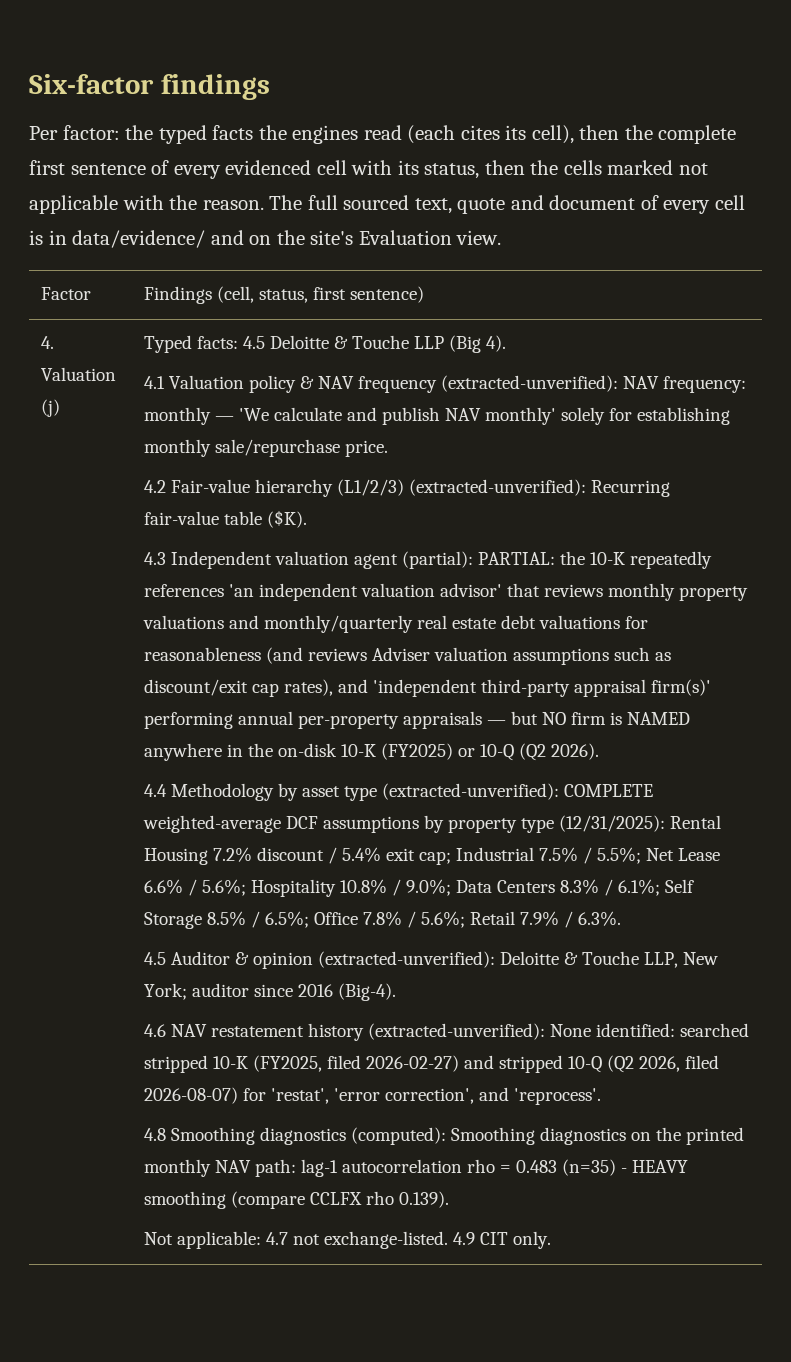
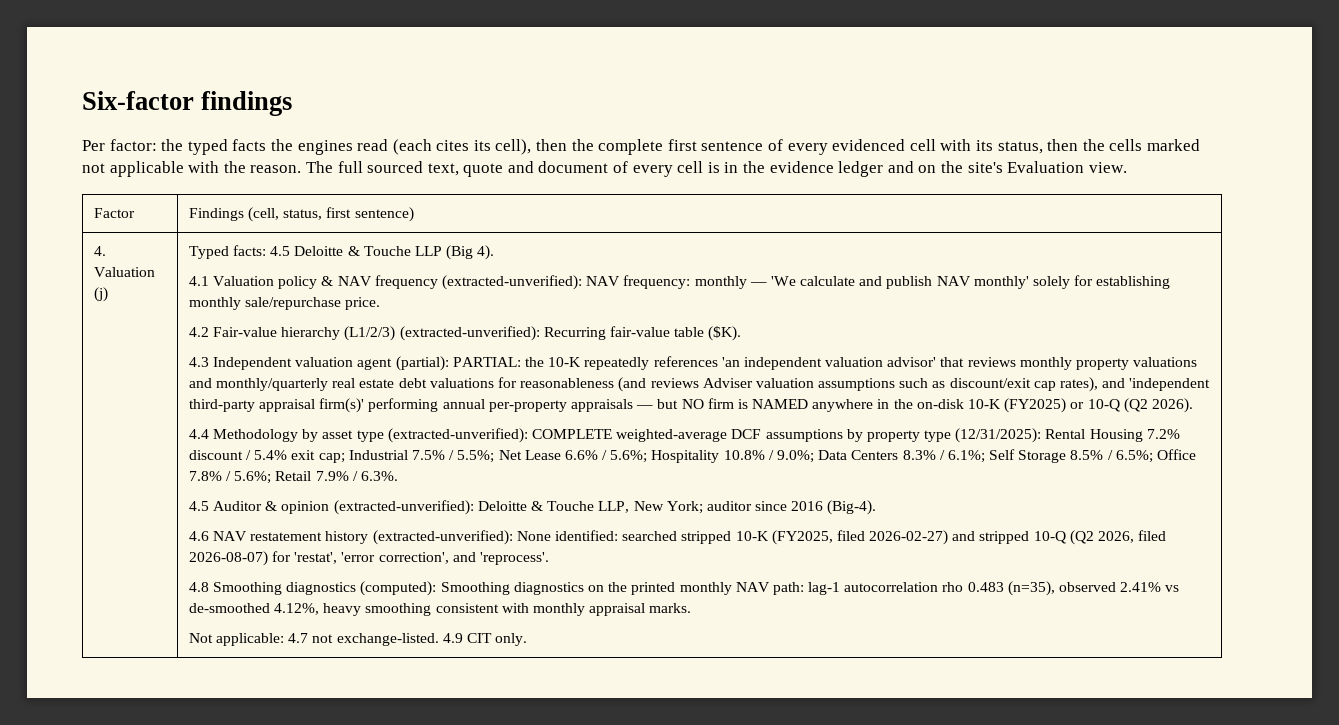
- The full sourced text, quote and document of every cell is in data/evidence/ and on the site's Evaluation view.
+ The full sourced text, quote and document of every cell is in the evidence ledger and on the site's Evaluation view.
- 4.8 Smoothing diagnostics (computed): Smoothing diagnostics on the printed monthly NAV path: lag-1 autocorrelation rho = 0.483 (n=35) - HEAVY smoothing (compare CCLFX rho 0.139).
+ 4.8 Smoothing diagnostics (computed): Smoothing diagnostics on the printed monthly NAV path: lag-1 autocorrelation rho 0.483 (n=35), observed 2.41% vs de-smoothed 4.12%, heavy smoothing consistent with monthly appraisal marks.

